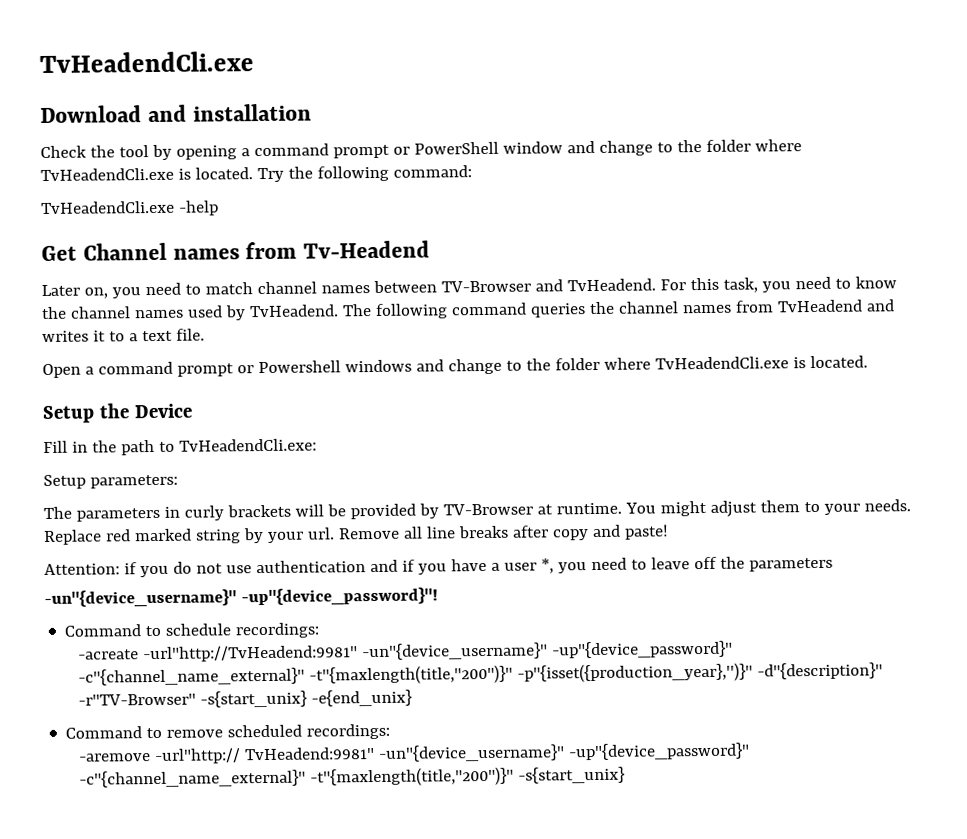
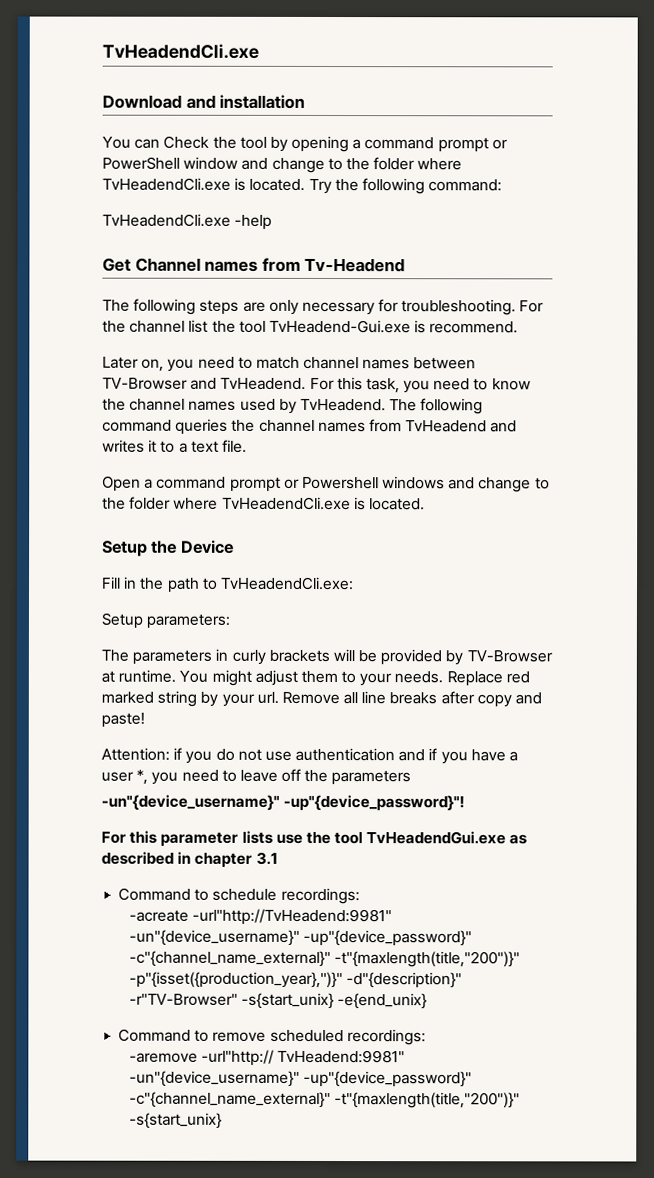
- Check the tool by opening a command prompt or PowerShell window and change to the folder where TvHeadendCli.exe is located.
+ You can Check the tool by opening a command prompt or PowerShell window and change to the folder where TvHeadendCli.exe is located.
+ The following steps are only necessary for troubleshooting. For the channel list the tool TvHeadend-Gui.exe is recommend.
+ For this parameter lists use the tool TvHeadendGui.exe as described in chapter 3.1

